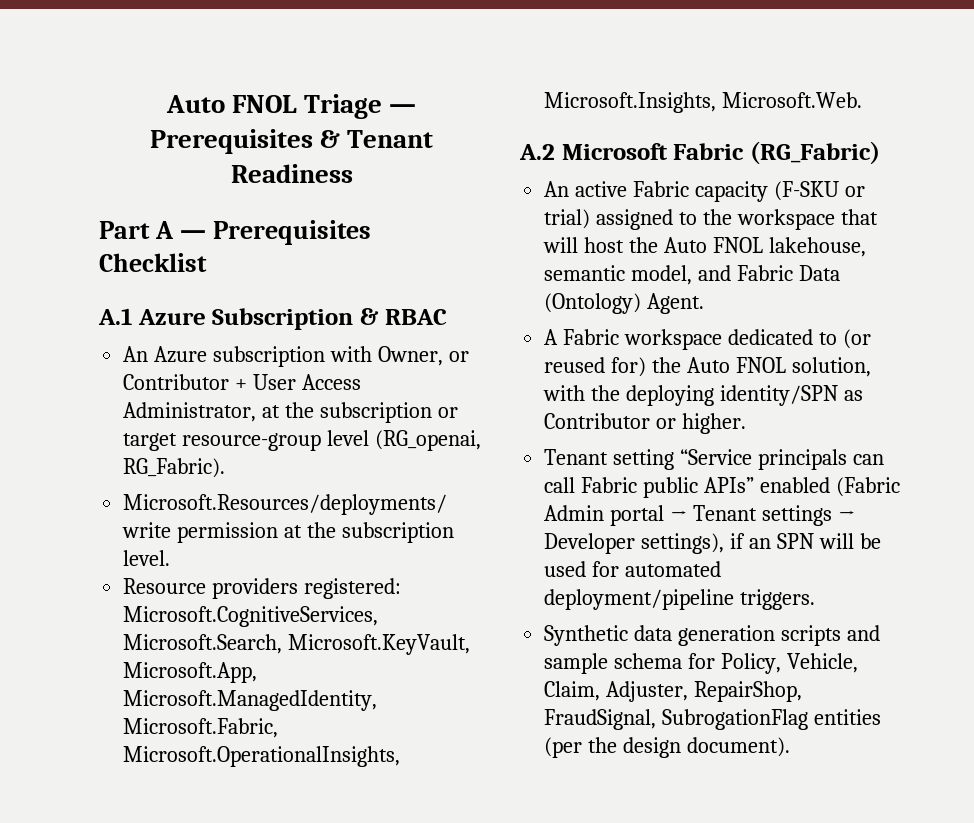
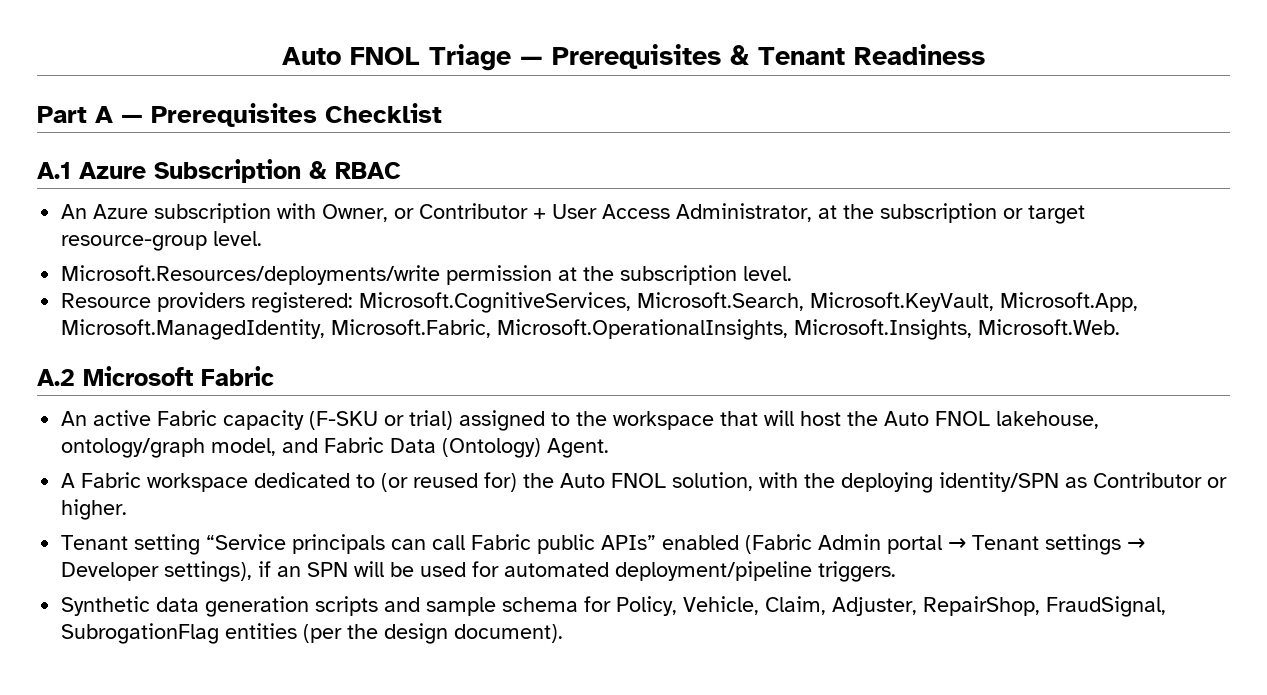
- An Azure subscription with Owner, or Contributor + User Access Administrator, at the subscription or target resource-group level (RG_openai, RG_Fabric).
+ An Azure subscription with Owner, or Contributor + User Access Administrator, at the subscription or target resource-group level.
- A.2 Microsoft Fabric (RG_Fabric)
+ A.2 Microsoft Fabric
- An active Fabric capacity (F-SKU or trial) assigned to the workspace that will host the Auto FNOL lakehouse, semantic model, and Fabric Data (Ontology) Agent.
+ An active Fabric capacity (F-SKU or trial) assigned to the workspace that will host the Auto FNOL lakehouse, ontology/graph model, and Fabric Data (Ontology) Agent.

